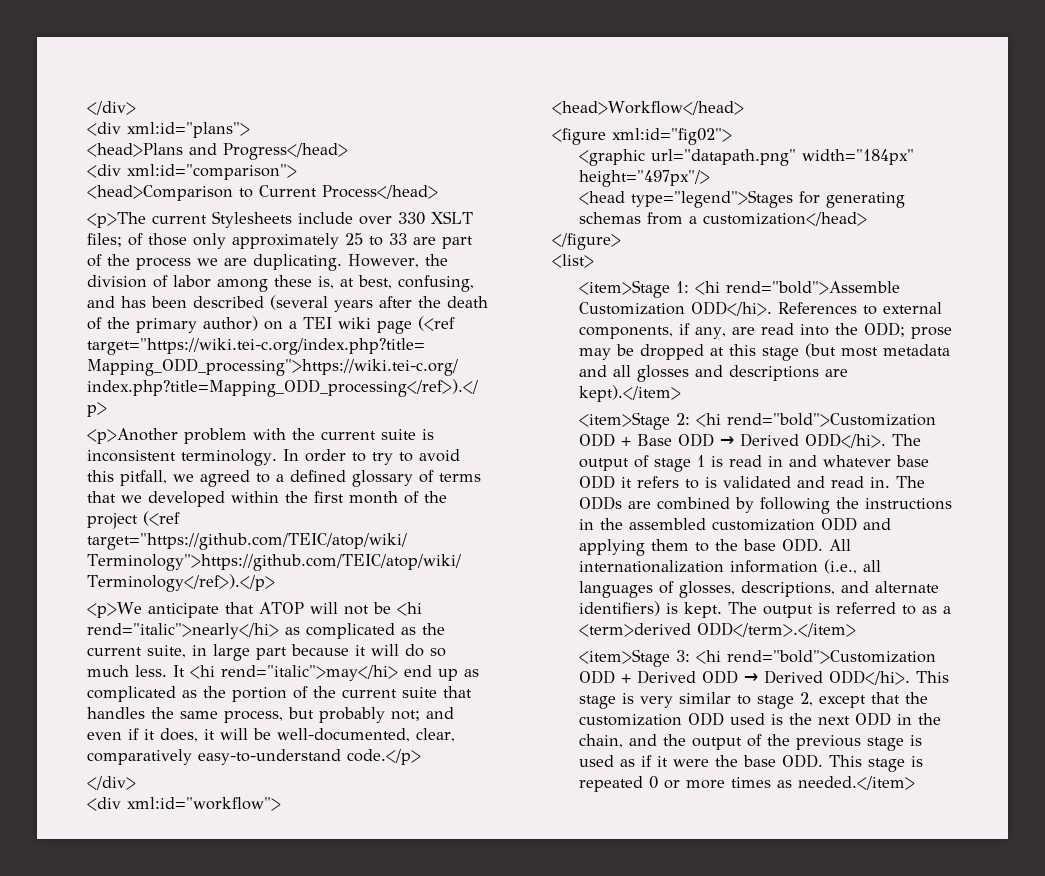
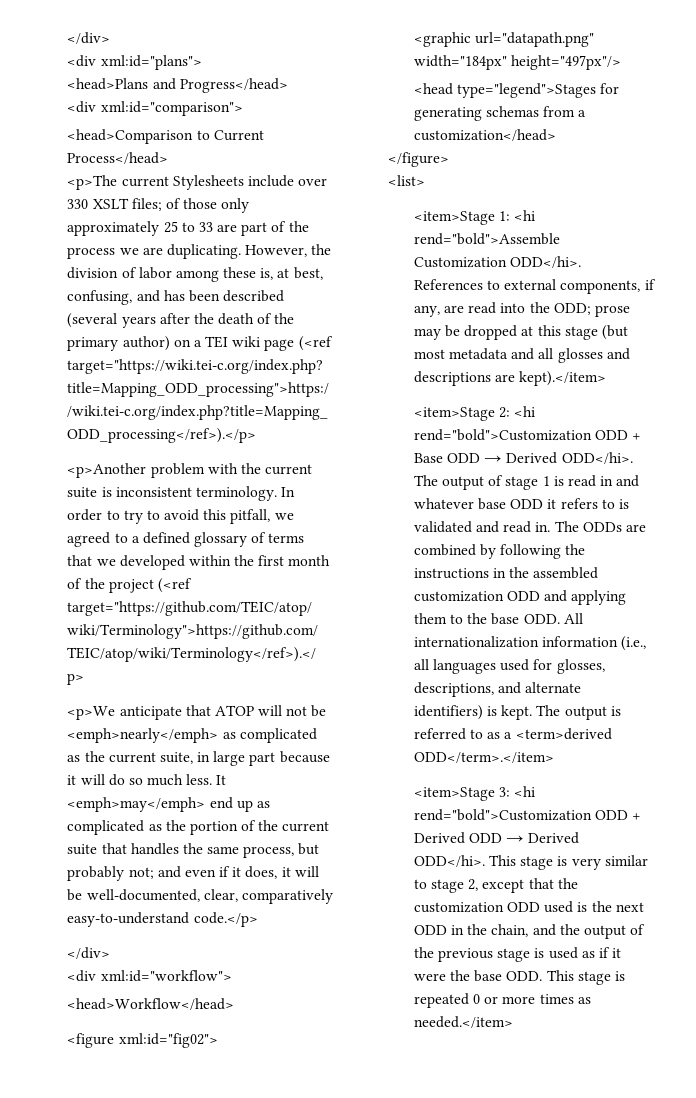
- <p>We anticipate that ATOP will not be <hi rend="italic">nearly</hi> as complicated as the current suite, in large part because it will do so much less.
+ <p>We anticipate that ATOP will not be <emph>nearly</emph> as complicated as the current suite, in large part because it will do so much less.
- It <hi rend="italic">may</hi> end up as complicated as the portion of the current suite that handles the same process, but probably not; and even if it does, it will be well-documented, clear, comparatively easy-to-understand code.</p>
+ It <emph>may</emph> end up as complicated as the portion of the current suite that handles the same process, but probably not; and even if it does, it will be well-documented, clear, comparatively easy-to-understand code.</p>
- The ODDs are combined by following the instructions in the assembled customization ODD and applying them to the base ODD. All internationalization information (i.e., all languages of glosses, descriptions, and alternate identifiers) is kept.
+ The ODDs are combined by following the instructions in the assembled customization ODD and applying them to the base ODD. All internationalization information (i.e., all languages used for glosses, descriptions, and alternate identifiers) is kept.

